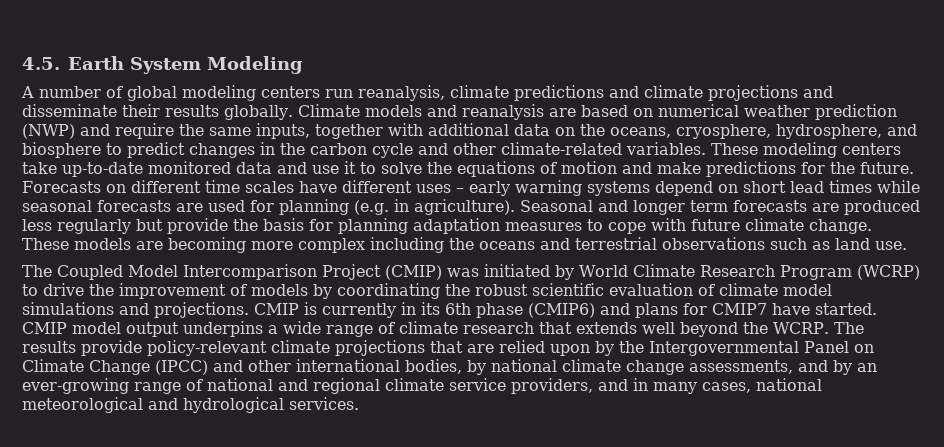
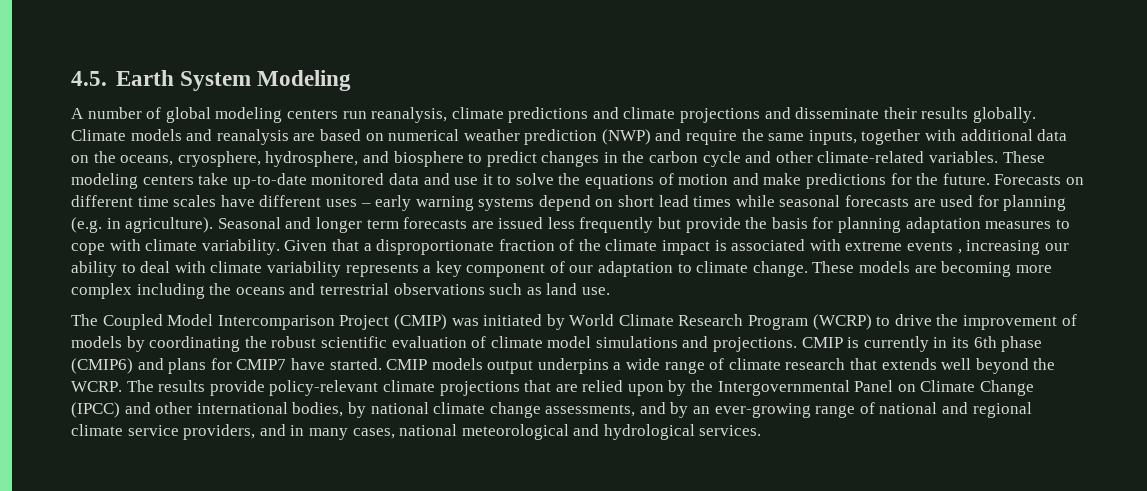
- Seasonal and longer term forecasts are produced less regularly but provide the basis for planning adaptation measures to cope with future climate change.
+ Seasonal and longer term forecasts are issued less frequently but provide the basis for planning adaptation measures to cope with climate variability. Given that a disproportionate fraction of the climate impact is associated with extreme events , increasing our ability to deal with climate variability represents a key component of our adaptation to climate change.
- CMIP model output underpins a wide range of climate research that extends well beyond the WCRP.
+ CMIP models output underpins a wide range of climate research that extends well beyond the WCRP.

